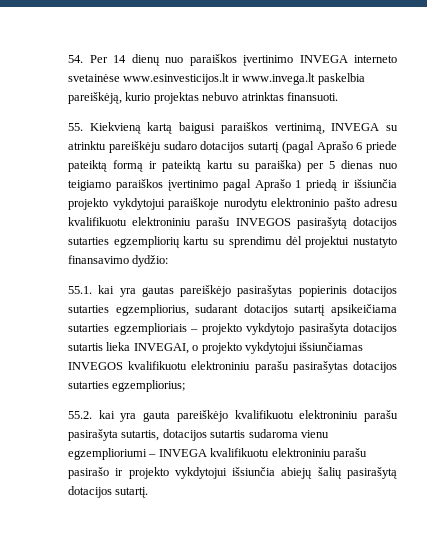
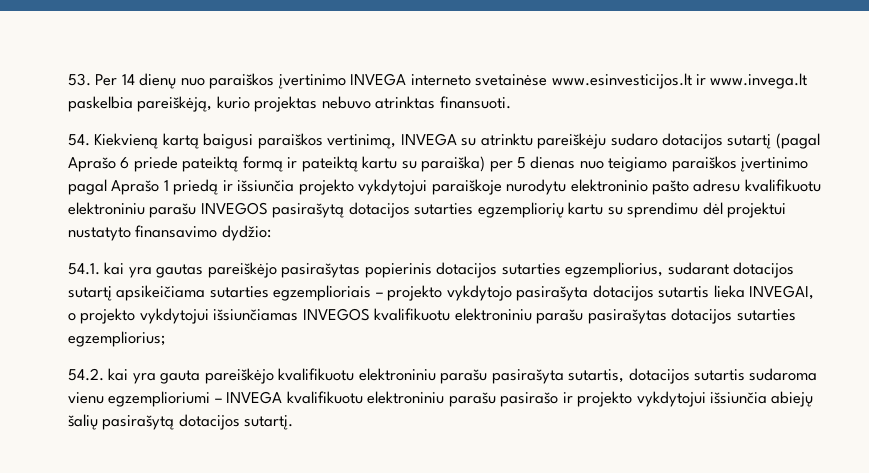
- 54. Per 14 dienų nuo paraiškos įvertinimo INVEGA interneto svetainėse www.esinvesticijos.lt ir www.invega.lt paskelbia pareiškėją, kurio projektas nebuvo atrinktas finansuoti.
+ 53. Per 14 dienų nuo paraiškos įvertinimo INVEGA interneto svetainėse www.esinvesticijos.lt ir www.invega.lt paskelbia pareiškėją, kurio projektas nebuvo atrinktas finansuoti.
- 55. Kiekvieną kartą baigusi paraiškos vertinimą, INVEGA su atrinktu pareiškėju sudaro dotacijos sutartį (pagal Aprašo 6 priede pateiktą formą ir pateiktą kartu su paraiška) per 5 dienas nuo teigiamo paraiškos įvertinimo pagal Aprašo 1 priedą ir išsiunčia projekto vykdytojui paraiškoje nurodytu elektroninio pašto adresu kvalifikuotu elektroniniu parašu INVEGOS pasirašytą dotacijos sutarties egzempliorių kartu su sprendimu dėl projektui nustatyto finansavimo dydžio:
+ 54. Kiekvieną kartą baigusi paraiškos vertinimą, INVEGA su atrinktu pareiškėju sudaro dotacijos sutartį (pagal Aprašo 6 priede pateiktą formą ir pateiktą kartu su paraiška) per 5 dienas nuo teigiamo paraiškos įvertinimo pagal Aprašo 1 priedą ir išsiunčia projekto vykdytojui paraiškoje nurodytu elektroninio pašto adresu kvalifikuotu elektroniniu parašu INVEGOS pasirašytą dotacijos sutarties egzempliorių kartu su sprendimu dėl projektui nustatyto finansavimo dydžio:
- 55.1. kai yra gautas pareiškėjo pasirašytas popierinis dotacijos sutarties egzempliorius, sudarant dotacijos sutartį apsikeičiama sutarties egzemplioriais – projekto vykdytojo pasirašyta dotacijos sutartis lieka INVEGAI, o projekto vykdytojui išsiunčiamas INVEGOS kvalifikuotu elektroniniu parašu pasirašytas dotacijos sutarties egzempliorius;
+ 54.1. kai yra gautas pareiškėjo pasirašytas popierinis dotacijos sutarties egzempliorius, sudarant dotacijos sutartį apsikeičiama sutarties egzemplioriais – projekto vykdytojo pasirašyta dotacijos sutartis lieka INVEGAI, o projekto vykdytojui išsiunčiamas INVEGOS kvalifikuotu elektroniniu parašu pasirašytas dotacijos sutarties egzempliorius;
- 55.2. kai yra gauta pareiškėjo kvalifikuotu elektroniniu parašu pasirašyta sutartis, dotacijos sutartis sudaroma vienu egzemplioriumi – INVEGA kvalifikuotu elektroniniu parašu pasirašo ir projekto vykdytojui išsiunčia abiejų šalių pasirašytą dotacijos sutartį.
+ 54.2. kai yra gauta pareiškėjo kvalifikuotu elektroniniu parašu pasirašyta sutartis, dotacijos sutartis sudaroma vienu egzemplioriumi – INVEGA kvalifikuotu elektroniniu parašu pasirašo ir projekto vykdytojui išsiunčia abiejų šalių pasirašytą dotacijos sutartį.

